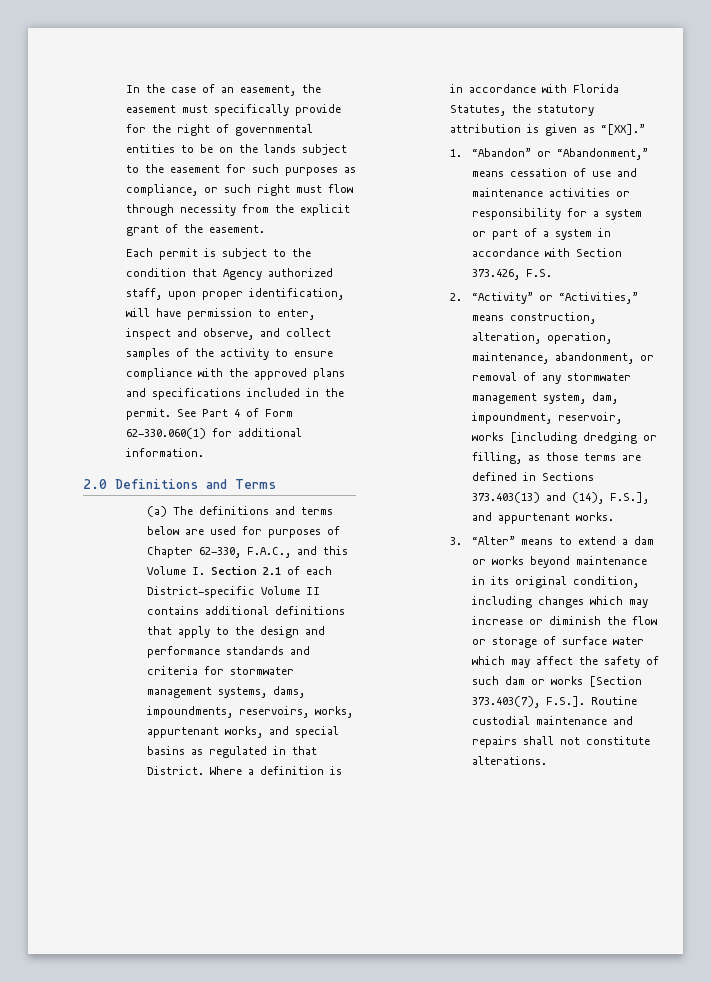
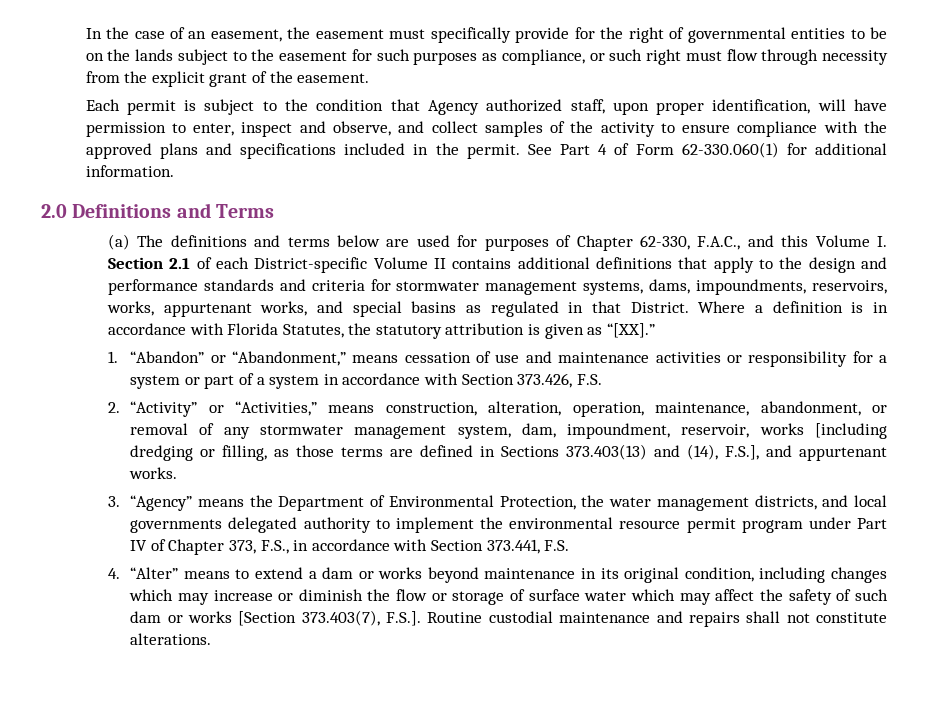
- 3. “Alter” means to extend a dam or works beyond maintenance in its original condition, including changes which may increase or diminish the flow or storage of surface water which may affect the safety of such dam or works [Section 373.403(7), F.S.]. Routine custodial maintenance and repairs shall not constitute alterations.
+ 3. “Agency” means the Department of Environmental Protection, the water management districts, and local governments delegated authority to implement the environmental resource permit program under Part IV of Chapter 373, F.S., in accordance with Section 373.441, F.S.
+ 4. “Alter” means to extend a dam or works beyond maintenance in its original condition, including changes which may increase or diminish the flow or storage of surface water which may affect the safety of such dam or works [Section 373.403(7), F.S.]. Routine custodial maintenance and repairs shall not constitute alterations.

